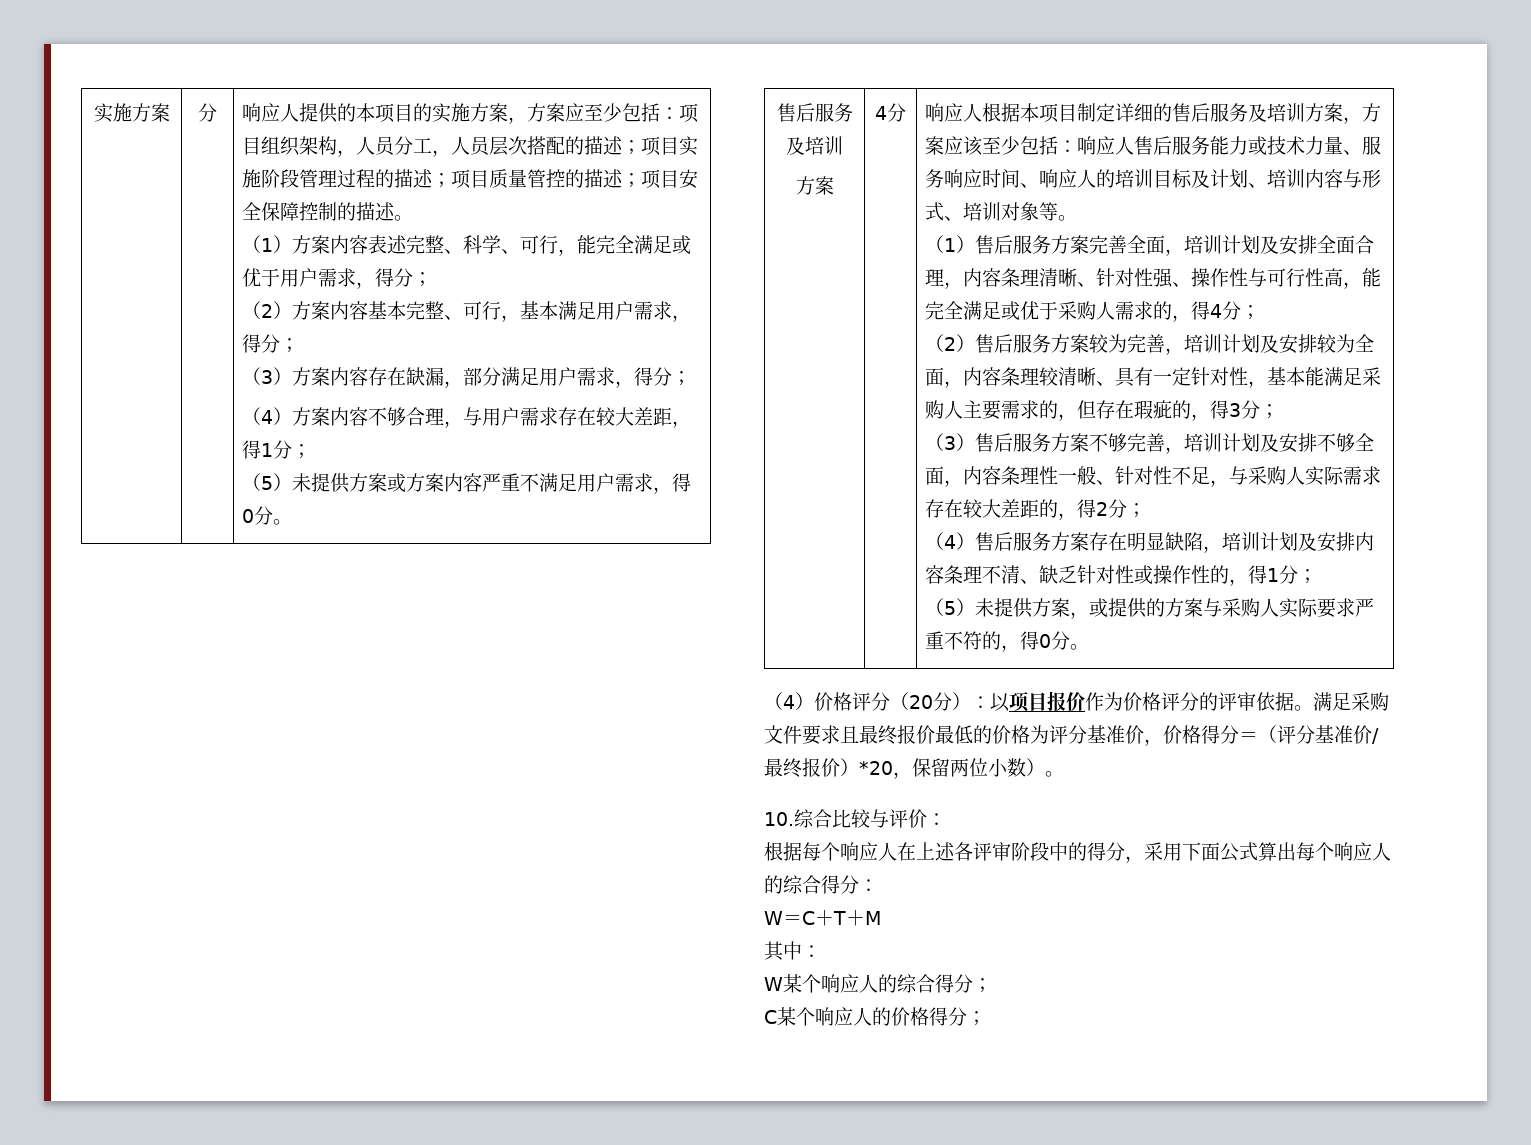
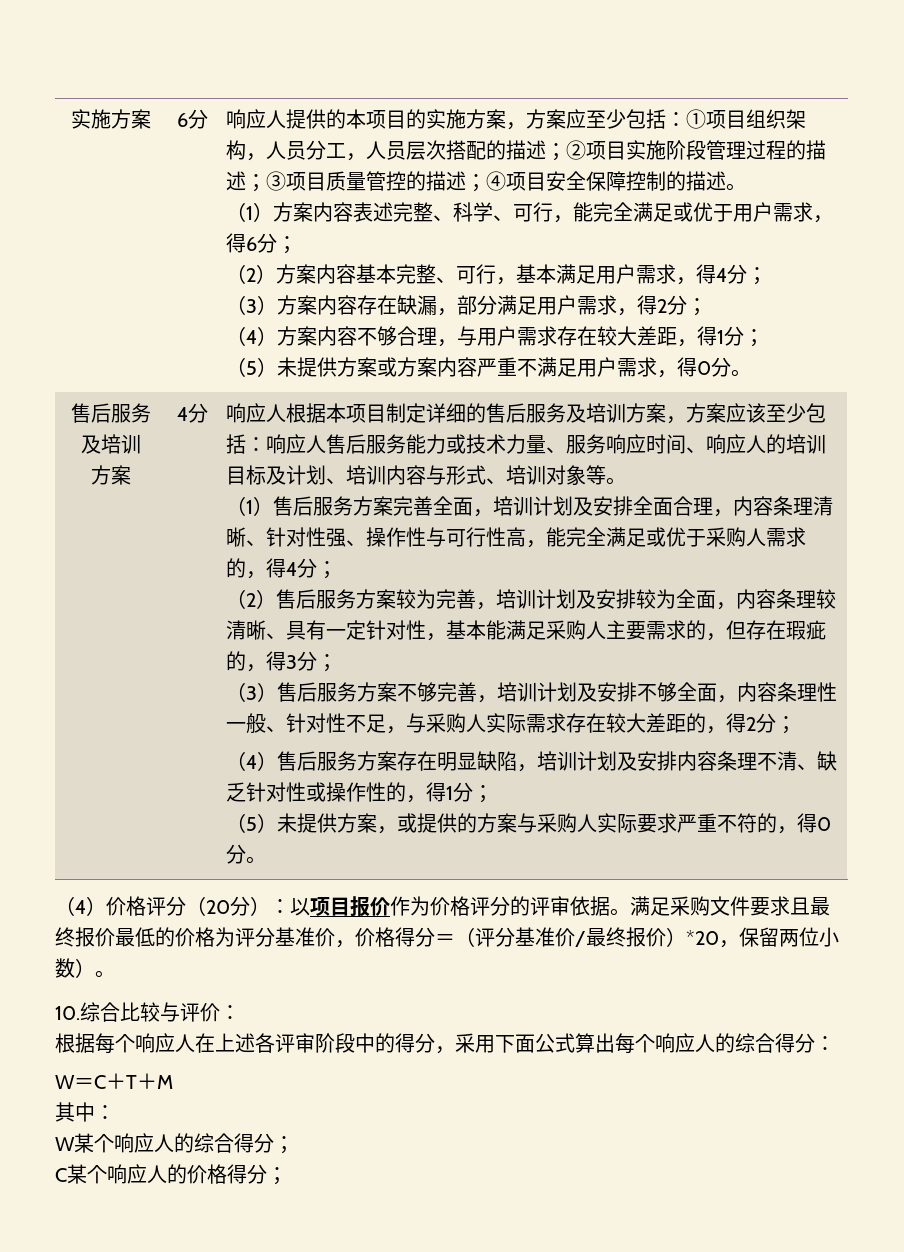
- 实施方案 | 分
+ 实施方案 | 6分
- 响应人提供的本项目的实施方案，方案应至少包括：项目组织架构，人员分工，人员层次搭配的描述；项目实施阶段管理过程的描述；项目质量管控的描述；项目安全保障控制的描述。
+ 响应人提供的本项目的实施方案，方案应至少包括：①项目组织架构，人员分工，人员层次搭配的描述；②项目实施阶段管理过程的描述；③项目质量管控的描述；④项目安全保障控制的描述。
- （1）方案内容表述完整、科学、可行，能完全满足或优于用户需求，得分；
+ （1）方案内容表述完整、科学、可行，能完全满足或优于用户需求，得6分；
- （2）方案内容基本完整、可行，基本满足用户需求，得分；
+ （2）方案内容基本完整、可行，基本满足用户需求，得4分；
- （3）方案内容存在缺漏，部分满足用户需求，得分；
+ （3）方案内容存在缺漏，部分满足用户需求，得2分；

